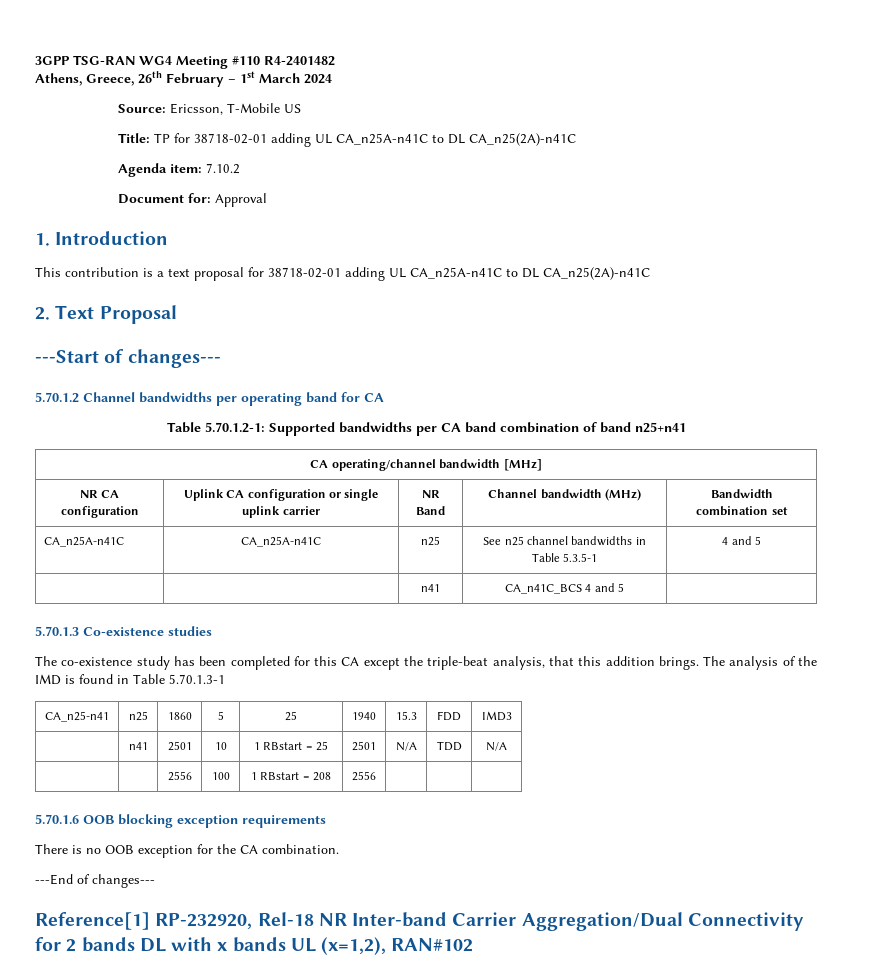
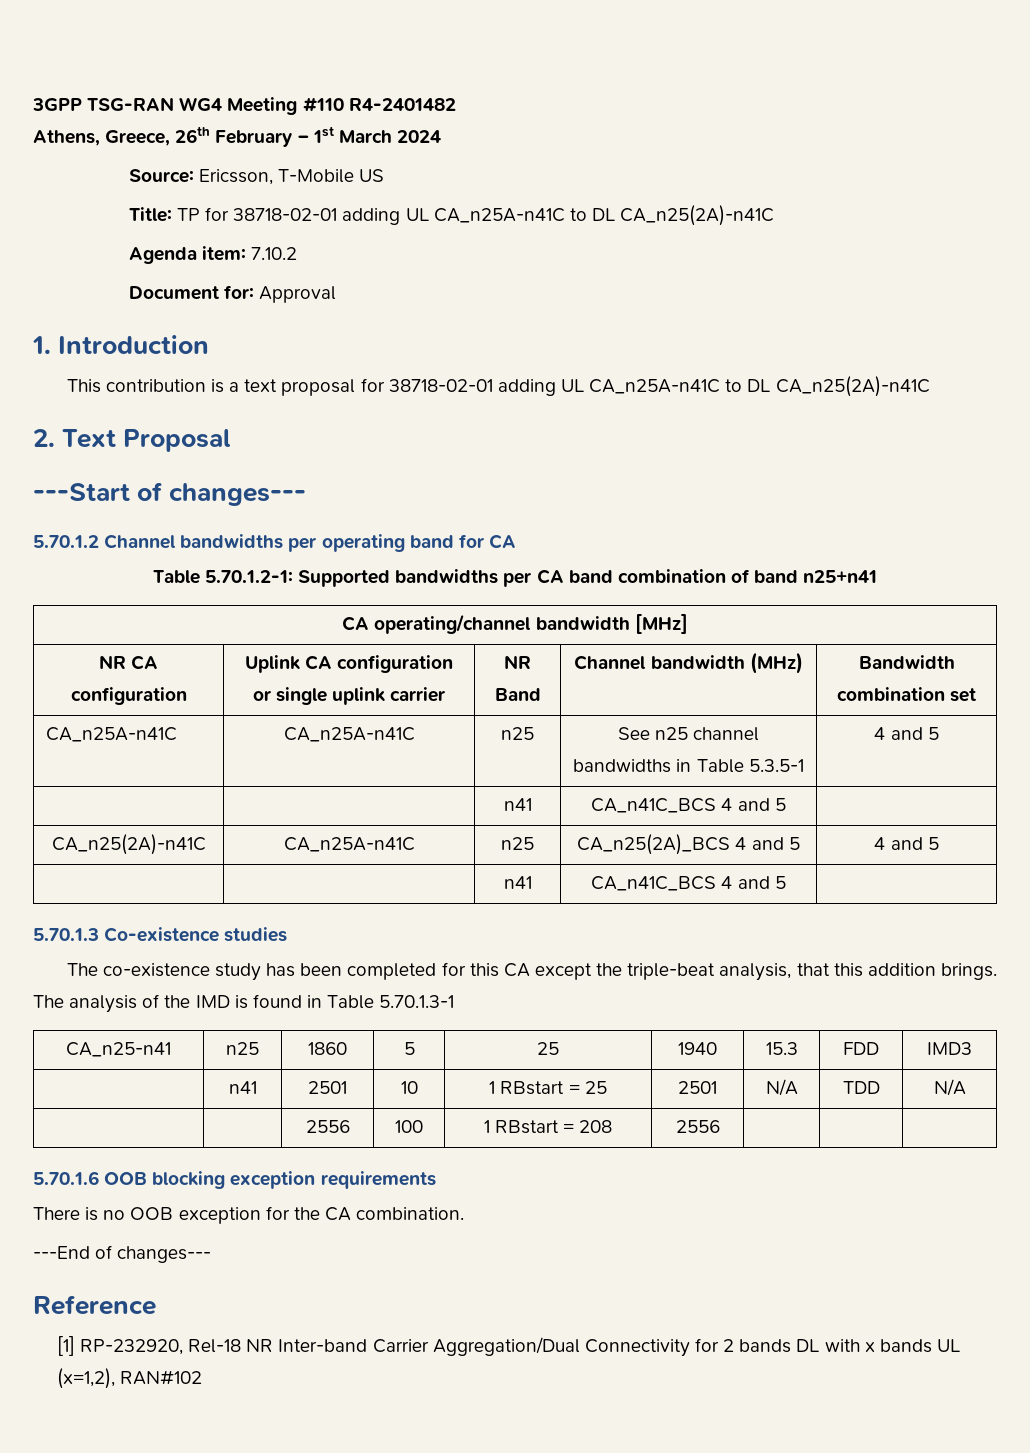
+ CA_n25(2A)-n41C | CA_n25A-n41C | n25 | CA_n25(2A)_BCS 4 and 5 | 4 and 5
+ | | n41 | CA_n41C_BCS 4 and 5 |
- Reference[1] RP-232920, Rel-18 NR Inter-band Carrier Aggregation/Dual Connectivity for 2 bands DL with x bands UL (x=1,2), RAN#102
+ Reference
+ [1] RP-232920, Rel-18 NR Inter-band Carrier Aggregation/Dual Connectivity for 2 bands DL with x bands UL (x=1,2), RAN#102

